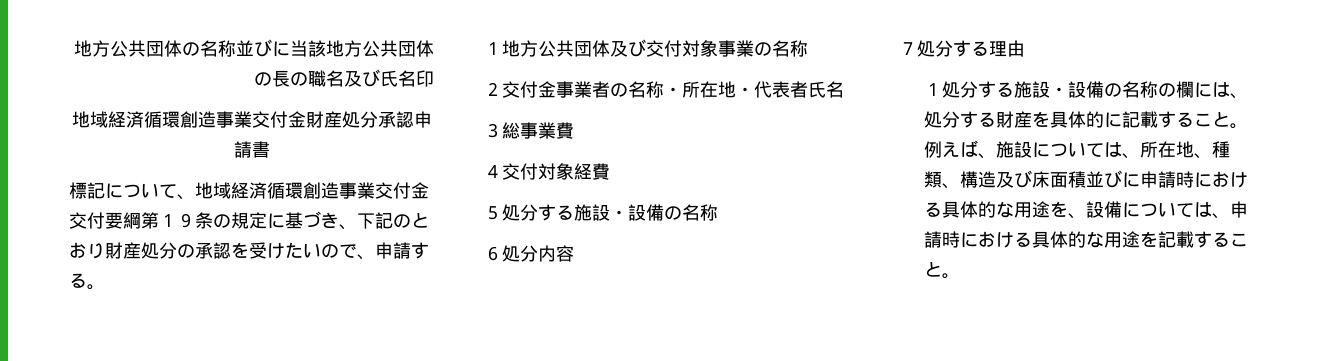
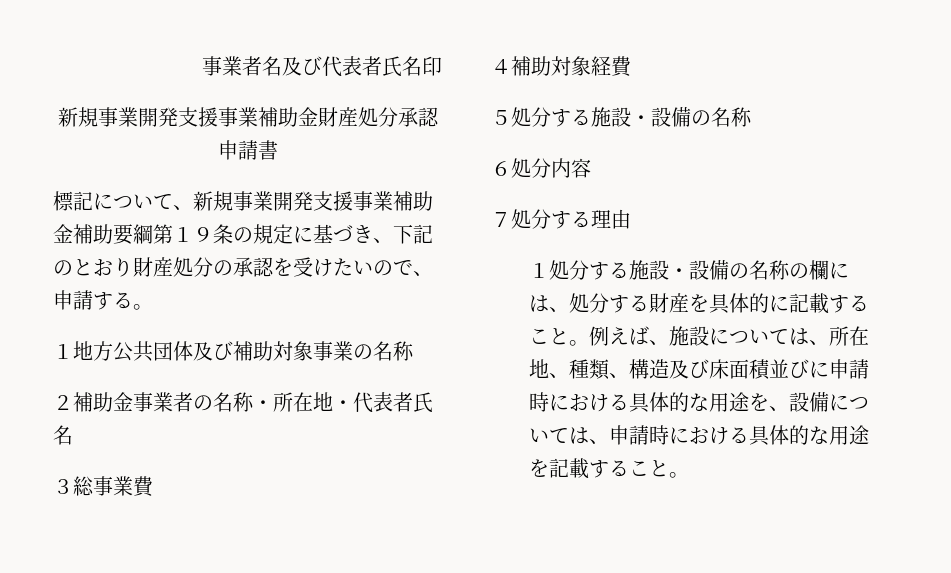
- 地方公共団体の名称並びに当該地方公共団体の長の職名及び氏名印
- 地域経済循環創造事業交付金財産処分承認申請書
+ 事業者名及び代表者氏名印
+ 新規事業開発支援事業補助金財産処分承認申請書
- 標記について、地域経済循環創造事業交付金交付要綱第１９条の規定に基づき、下記のとおり財産処分の承認を受けたいので、申請する。
+ 標記について、新規事業開発支援事業補助金補助要綱第１９条の規定に基づき、下記のとおり財産処分の承認を受けたいので、申請する。
- １地方公共団体及び交付対象事業の名称
+ １地方公共団体及び補助対象事業の名称
- ２交付金事業者の名称・所在地・代表者氏名
+ ２補助金事業者の名称・所在地・代表者氏名
- ４交付対象経費
+ ４補助対象経費

